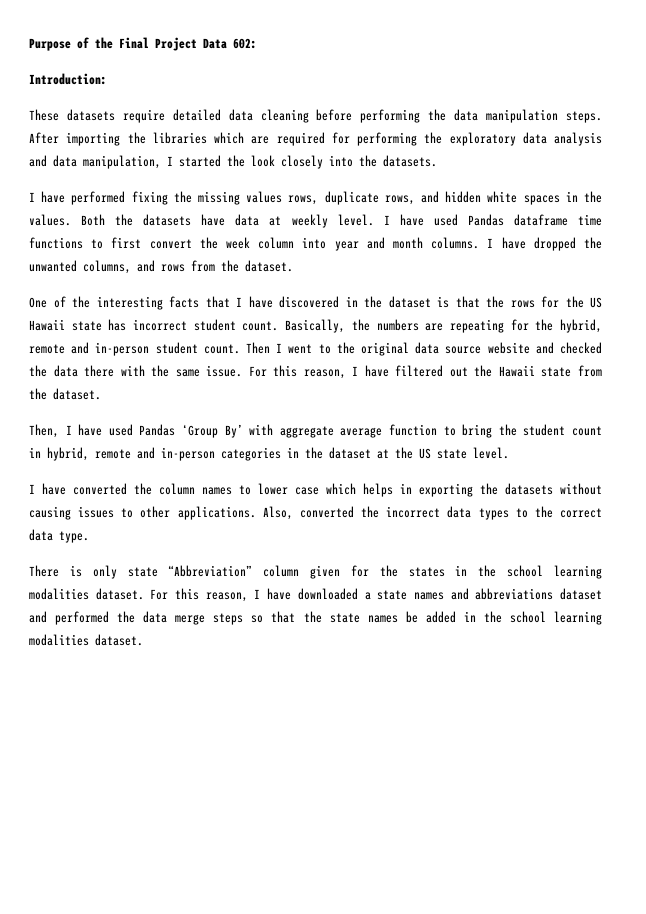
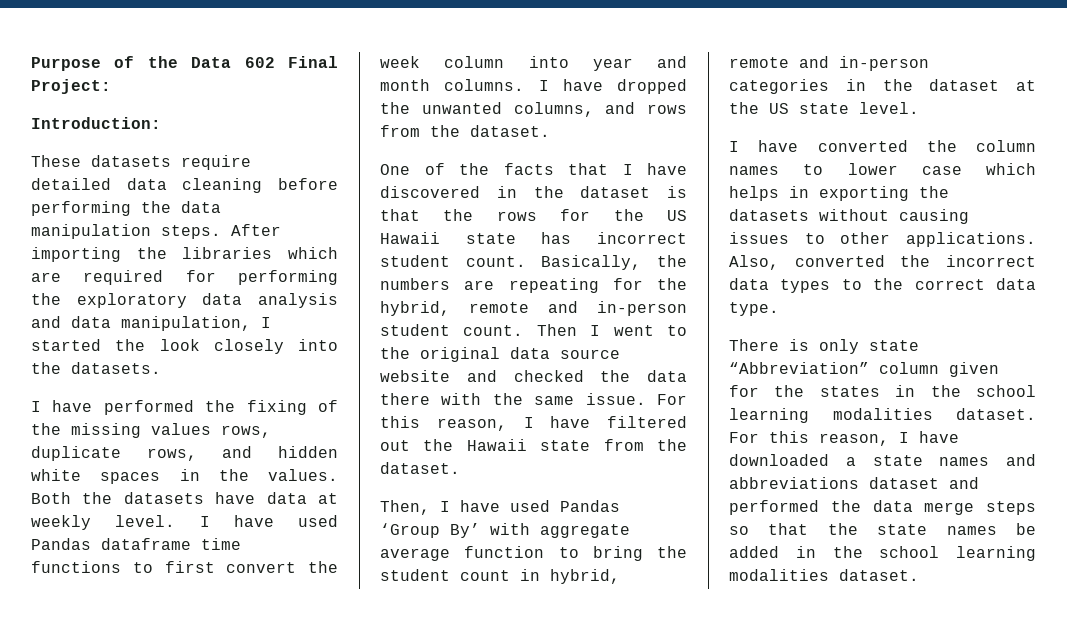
- Purpose of the Final Project Data 602:
+ Purpose of the Data 602 Final Project:
- I have performed fixing the missing values rows, duplicate rows, and hidden white spaces in the values.
+ I have performed the fixing of the missing values rows, duplicate rows, and hidden white spaces in the values.
- One of the interesting facts that I have discovered in the dataset is that the rows for the US Hawaii state has incorrect student count.
+ One of the facts that I have discovered in the dataset is that the rows for the US Hawaii state has incorrect student count.

